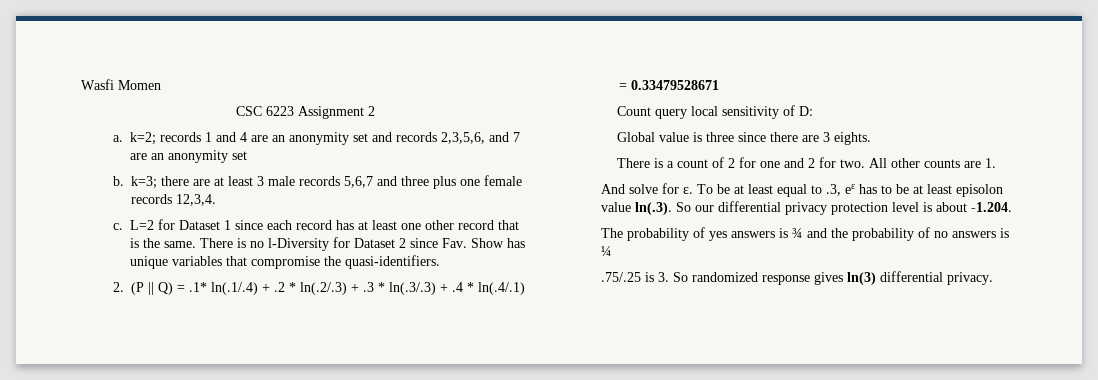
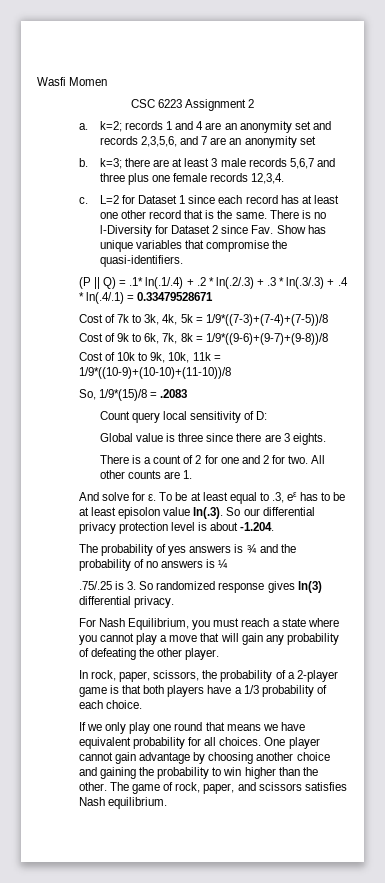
- 2. (P || Q) = .1* ln(.1/.4) + .2 * ln(.2/.3) + .3 * ln(.3/.3) + .4 * ln(.4/.1) = 0.33479528671
+ (P || Q) = .1* ln(.1/.4) + .2 * ln(.2/.3) + .3 * ln(.3/.3) + .4 * ln(.4/.1) = 0.33479528671
+ Cost of 7k to 3k, 4k, 5k = 1/9*((7-3)+(7-4)+(7-5))/8
+ Cost of 9k to 6k, 7k, 8k = 1/9*((9-6)+(9-7)+(9-8))/8
+ Cost of 10k to 9k, 10k, 11k = 1/9*((10-9)+(10-10)+(11-10))/8
+ So, 1/9*(15)/8 = .2083
+ For Nash Equilibrium, you must reach a state where you cannot play a move that will gain any probability of defeating the other player.
+ In rock, paper, scissors, the probability of a 2-player game is that both players have a 1/3 probability of each choice.
+ If we only play one round that means we have equivalent probability for all choices. One player cannot gain advantage by choosing another choice and gaining the probability to win higher than the other. The game of rock, paper, and scissors satisfies Nash equilibrium.

